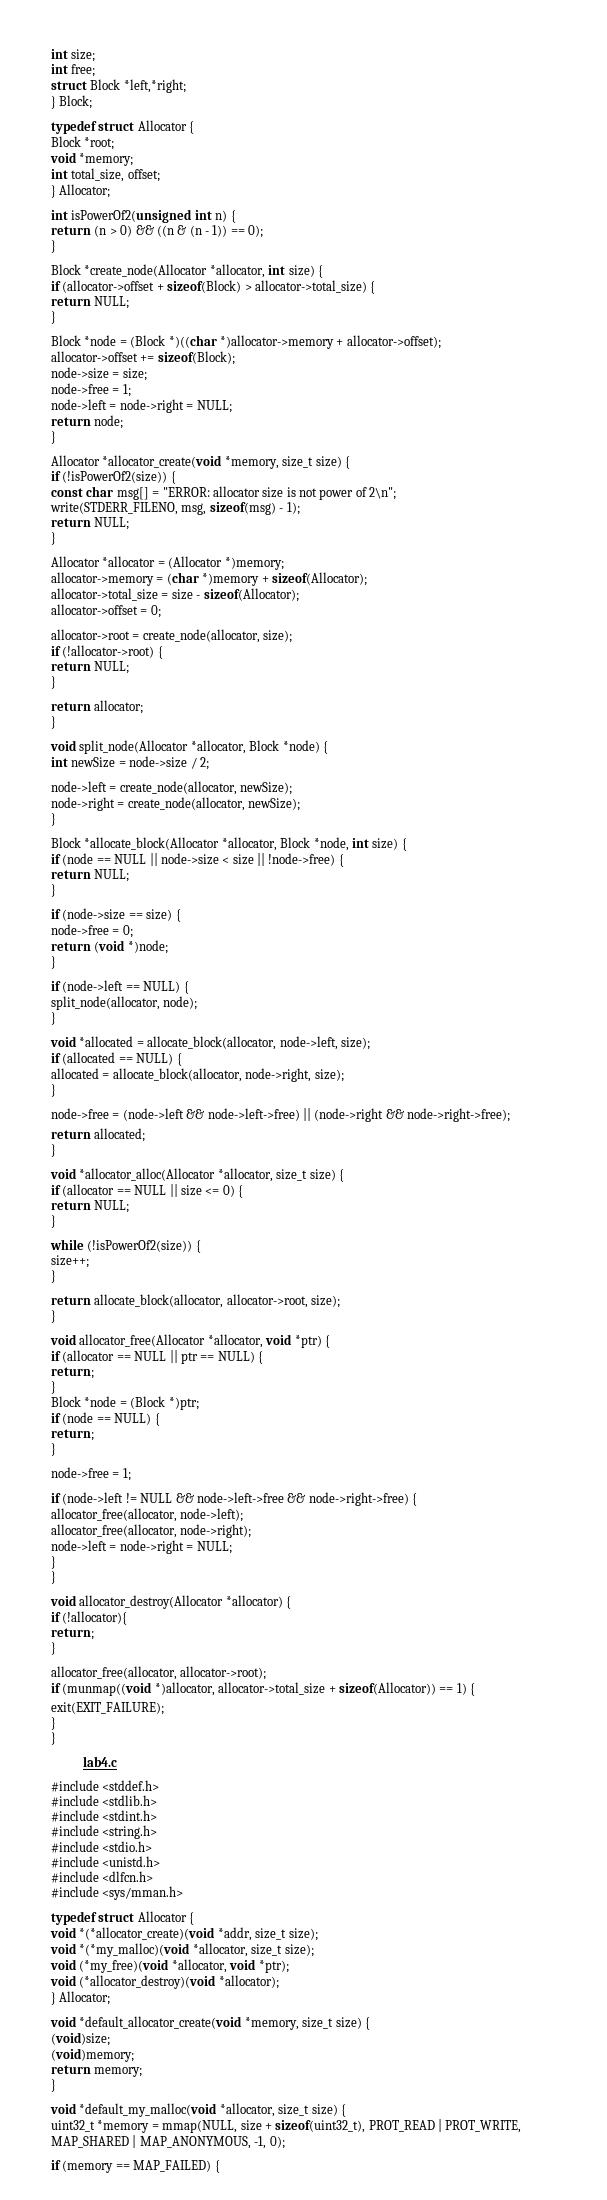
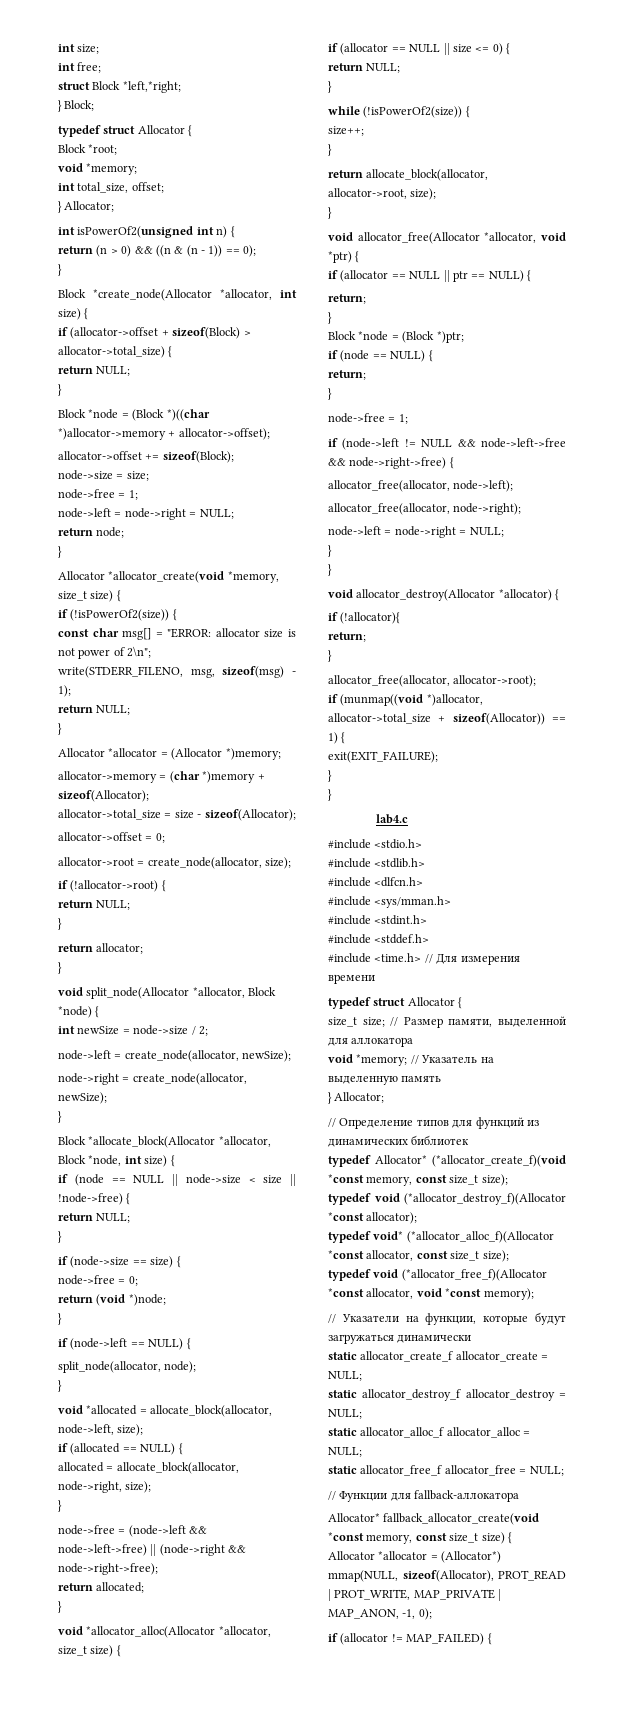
- #include <stddef.h>
+ #include <stdio.h>
- #include <stdint.h>
- #include <string.h>
- #include <stdio.h>
- #include <unistd.h>
  #include <dlfcn.h>
  #include <sys/mman.h>
+ #include <stdint.h>
+ #include <stddef.h>
+ #include <time.h> // Для измерения времени
  typedef struct Allocator {
- void *(*allocator_create)(void *addr, size_t size);
- void *(*my_malloc)(void *allocator, size_t size);
- void (*my_free)(void *allocator, void *ptr);
- void (*allocator_destroy)(void *allocator);
+ size_t size; // Размер памяти, выделенной для аллокатора
+ void *memory; // Указатель на выделенную память
  } Allocator;
- void *default_allocator_create(void *memory, size_t size) {
- (void)size;
- (void)memory;
- return memory;
- }
- void *default_my_malloc(void *allocator, size_t size) {
- uint32_t *memory = mmap(NULL, size + sizeof(uint32_t), PROT_READ | PROT_WRITE, MAP_SHARED | MAP_ANONYMOUS, -1, 0);
+ // Определение типов для функций из динамических библиотек
+ typedef Allocator* (*allocator_create_f)(void *const memory, const size_t size);
+ typedef void (*allocator_destroy_f)(Allocator *const allocator);
+ typedef void* (*allocator_alloc_f)(Allocator *const allocator, const size_t size);
+ typedef void (*allocator_free_f)(Allocator *const allocator, void *const memory);
+ // Указатели на функции, которые будут загружаться динамически
+ static allocator_create_f allocator_create = NULL;
+ static allocator_destroy_f allocator_destroy = NULL;
+ static allocator_alloc_f allocator_alloc = NULL;
+ static allocator_free_f allocator_free = NULL;
+ // Функции для fallback-аллокатора
+ Allocator* fallback_allocator_create(void *const memory, const size_t size) {
+ Allocator *allocator = (Allocator*) mmap(NULL, sizeof(Allocator), PROT_READ | PROT_WRITE, MAP_PRIVATE | MAP_ANON, -1, 0);
- if (memory == MAP_FAILED) {
+ if (allocator != MAP_FAILED) {

